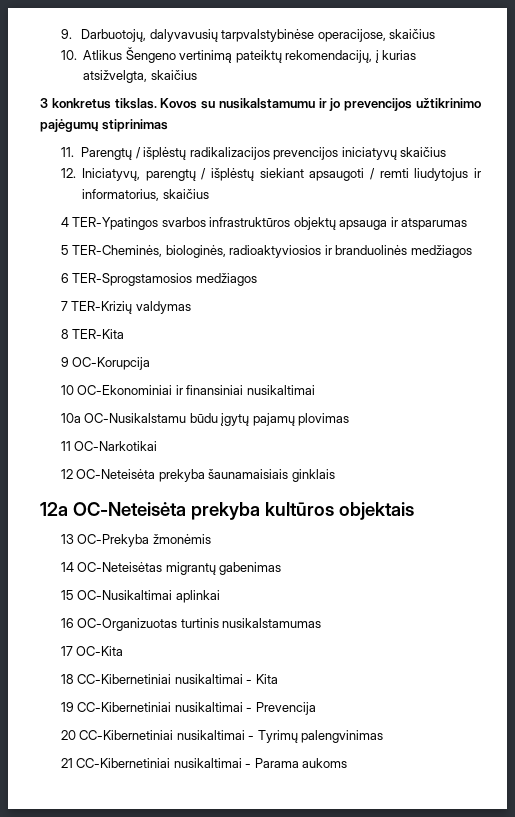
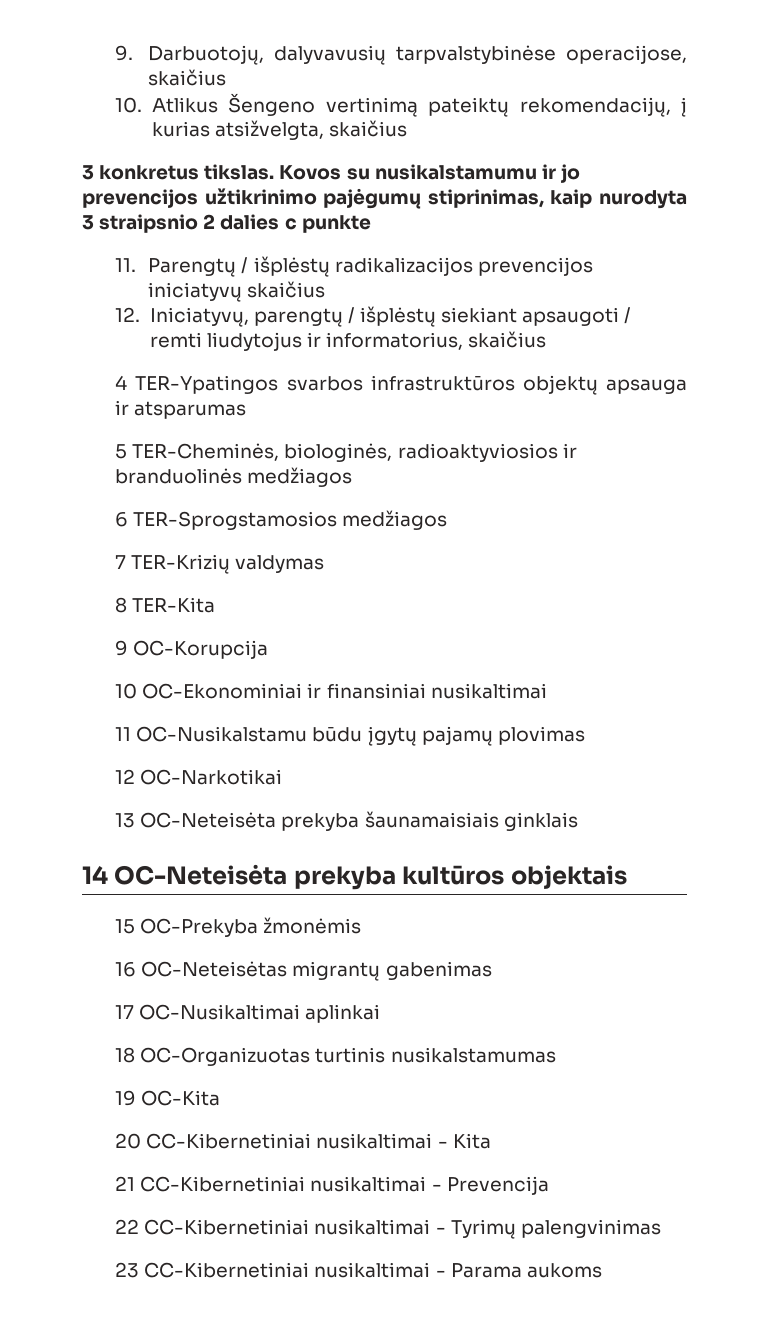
- Kovos su nusikalstamumu ir jo prevencijos užtikrinimo pajėgumų stiprinimas
+ Kovos su nusikalstamumu ir jo prevencijos užtikrinimo pajėgumų stiprinimas, kaip nurodyta 3 straipsnio 2 dalies c punkte
- 10a OC-Nusikalstamu būdu įgytų pajamų plovimas
+ 11 OC-Nusikalstamu būdu įgytų pajamų plovimas
- 11 OC-Narkotikai
+ 12 OC-Narkotikai
- 12 OC-Neteisėta prekyba šaunamaisiais ginklais
+ 13 OC-Neteisėta prekyba šaunamaisiais ginklais
- 12a OC-Neteisėta prekyba kultūros objektais
+ 14 OC-Neteisėta prekyba kultūros objektais
- 13 OC-Prekyba žmonėmis
+ 15 OC-Prekyba žmonėmis
- 14 OC-Neteisėtas migrantų gabenimas
+ 16 OC-Neteisėtas migrantų gabenimas
- 15 OC-Nusikaltimai aplinkai
+ 17 OC-Nusikaltimai aplinkai
- 16 OC-Organizuotas turtinis nusikalstamumas
+ 18 OC-Organizuotas turtinis nusikalstamumas
- 17 OC-Kita
+ 19 OC-Kita
- 18 CC-Kibernetiniai nusikaltimai - Kita
+ 20 CC-Kibernetiniai nusikaltimai - Kita
- 19 CC-Kibernetiniai nusikaltimai - Prevencija
+ 21 CC-Kibernetiniai nusikaltimai - Prevencija
- 20 CC-Kibernetiniai nusikaltimai - Tyrimų palengvinimas
+ 22 CC-Kibernetiniai nusikaltimai - Tyrimų palengvinimas
- 21 CC-Kibernetiniai nusikaltimai - Parama aukoms
+ 23 CC-Kibernetiniai nusikaltimai - Parama aukoms

